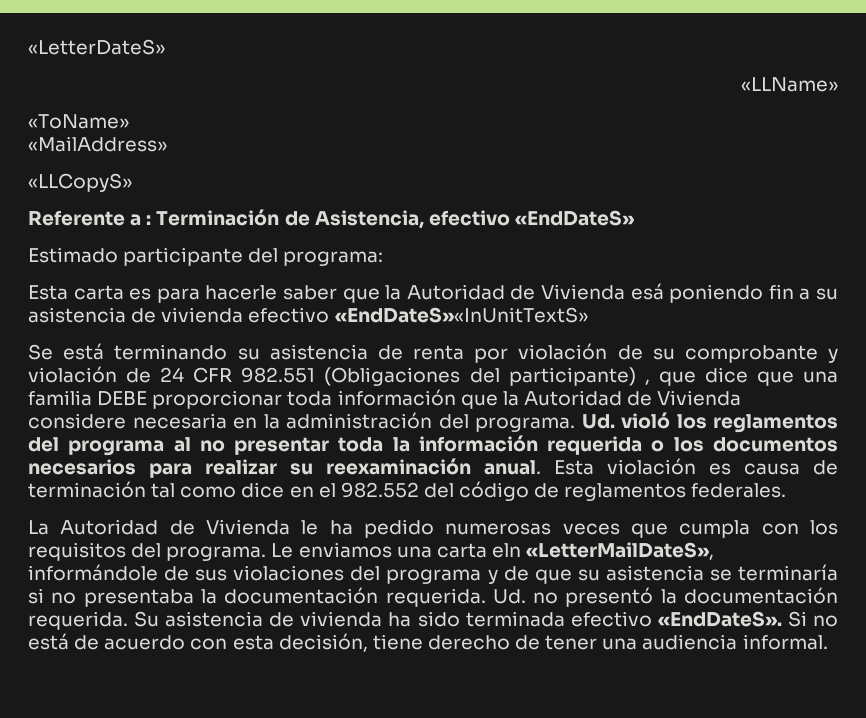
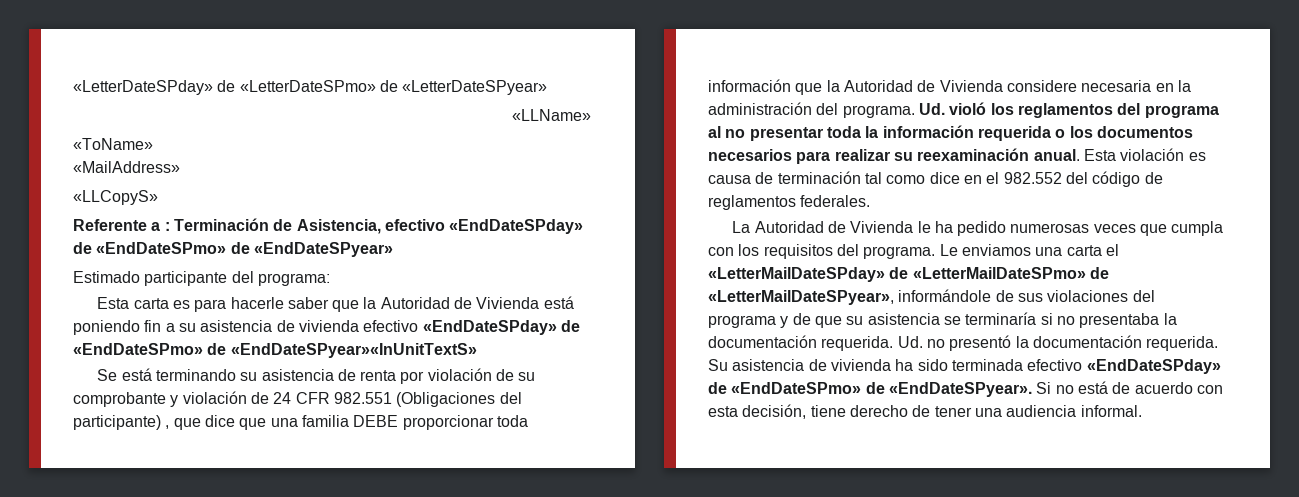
- «LetterDateS»
+ «LetterDateSPday» de «LetterDateSPmo» de «LetterDateSPyear»
- Referente a : Terminación de Asistencia, efectivo «EndDateS»
+ Referente a : Terminación de Asistencia, efectivo «EndDateSPday» de «EndDateSPmo» de «EndDateSPyear»
- Esta carta es para hacerle saber que la Autoridad de Vivienda esá poniendo fin a su asistencia de vivienda efectivo «EndDateS»«InUnitTextS»
+ Esta carta es para hacerle saber que la Autoridad de Vivienda está poniendo fin a su asistencia de vivienda efectivo «EndDateSPday» de «EndDateSPmo» de «EndDateSPyear»«InUnitTextS»
- Le enviamos una carta eln «LetterMailDateS», informándole de sus violaciones del programa y de que su asistencia se terminaría si no presentaba la documentación requerida.
+ Le enviamos una carta el «LetterMailDateSPday» de «LetterMailDateSPmo» de «LetterMailDateSPyear», informándole de sus violaciones del programa y de que su asistencia se terminaría si no presentaba la documentación requerida.
- Su asistencia de vivienda ha sido terminada efectivo «EndDateS».
+ Su asistencia de vivienda ha sido terminada efectivo «EndDateSPday» de «EndDateSPmo» de «EndDateSPyear».

